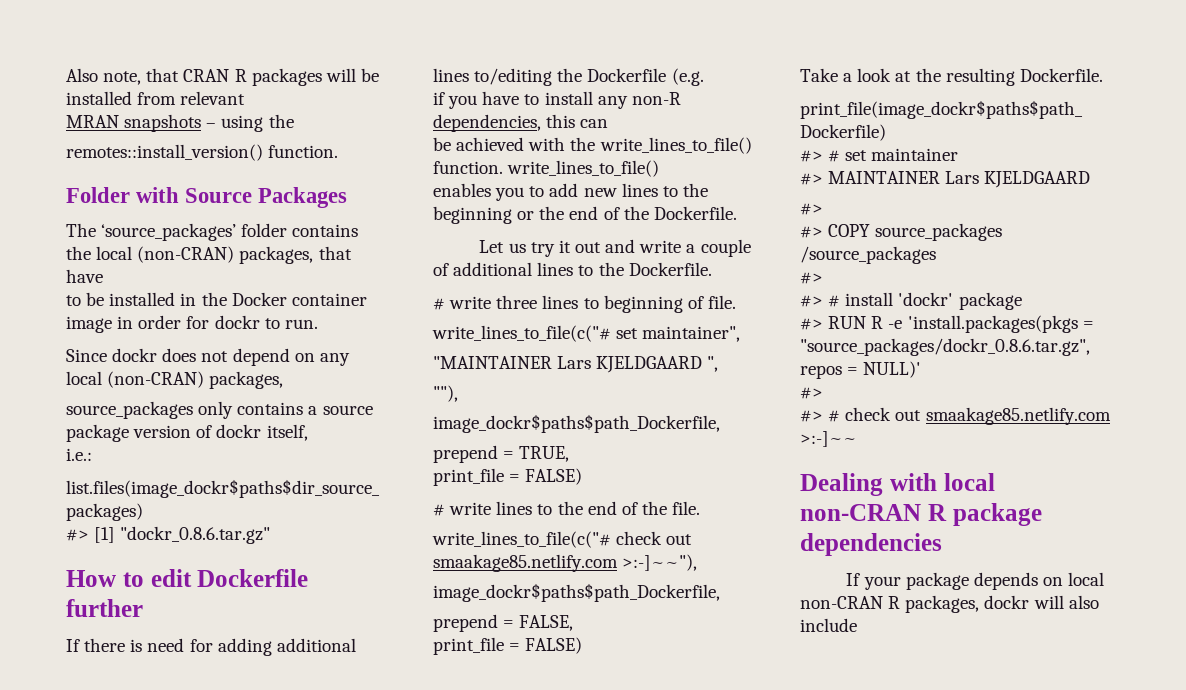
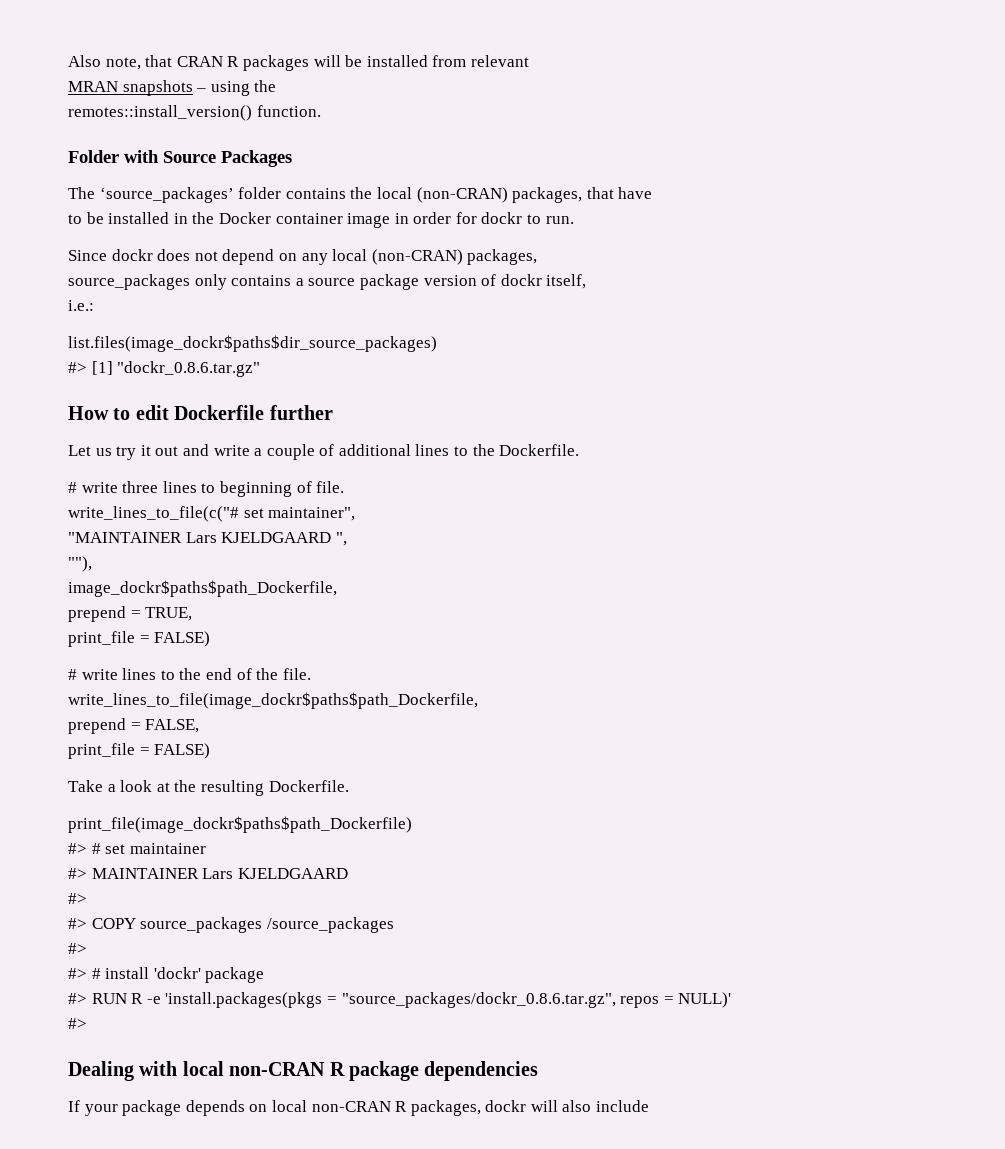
- If there is need for adding additional lines to/editing the Dockerfile (e.g.
- if you have to install any non-R dependencies, this can
- be achieved with the write_lines_to_file() function. write_lines_to_file()
- enables you to add new lines to the beginning or the end of the Dockerfile.
- write_lines_to_file(c("# check out smaakage85.netlify.com >:-]~~"),
- image_dockr$paths$path_Dockerfile,
+ write_lines_to_file(image_dockr$paths$path_Dockerfile,
- #> # check out smaakage85.netlify.com >:-]~~

